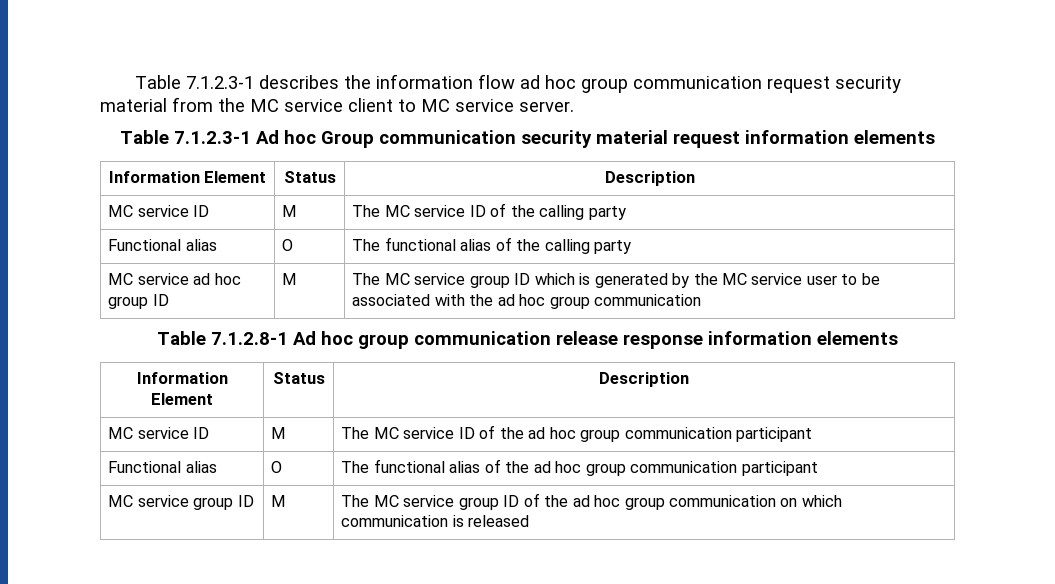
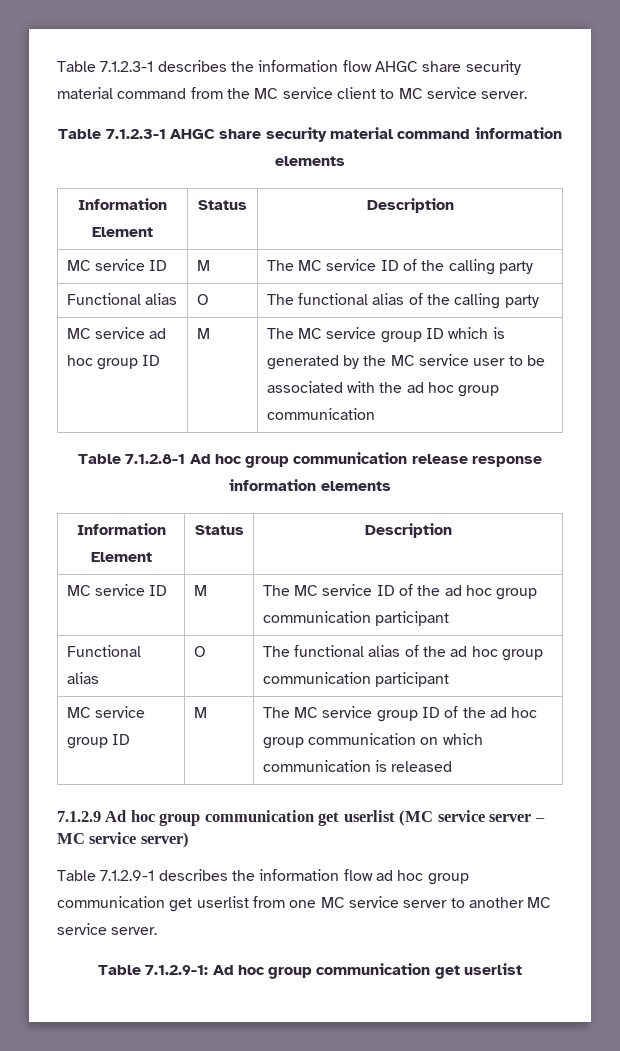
- Table 7.1.2.3-1 describes the information flow ad hoc group communication request security material from the MC service client to MC service server.
+ Table 7.1.2.3-1 describes the information flow AHGC share security material command from the MC service client to MC service server.
- Table 7.1.2.3-1 Ad hoc Group communication security material request information elements
+ Table 7.1.2.3-1 AHGC share security material command information elements
+ 7.1.2.9 Ad hoc group communication get userlist (MC service server – MC service server)
+ Table 7.1.2.9-1 describes the information flow ad hoc group communication get userlist from one MC service server to another MC service server.
+ Table 7.1.2.9-1: Ad hoc group communication get userlist

